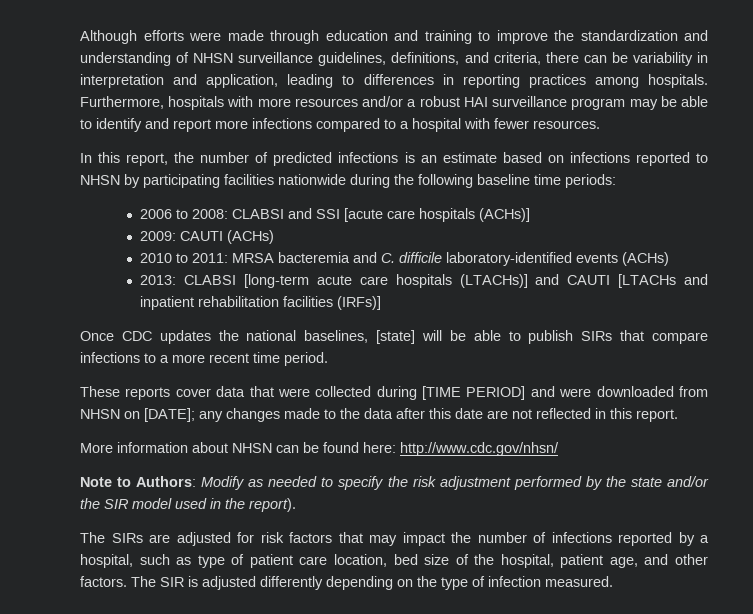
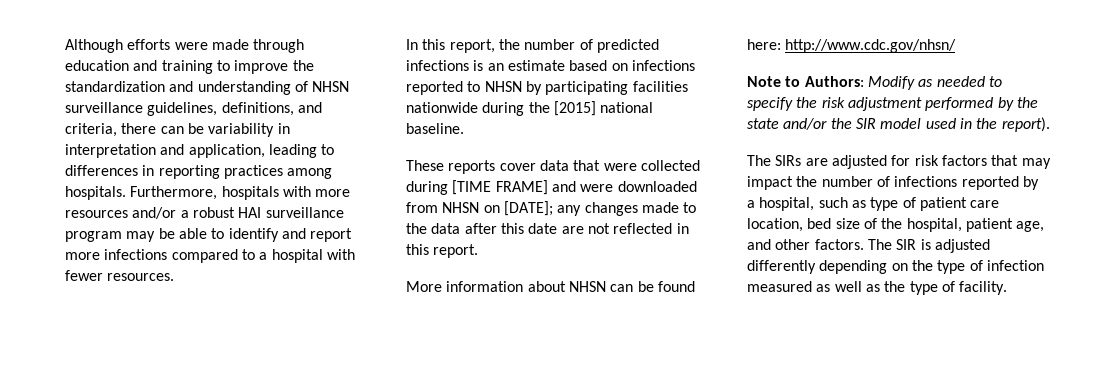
- In this report, the number of predicted infections is an estimate based on infections reported to NHSN by participating facilities nationwide during the following baseline time periods:
- 2006 to 2008: CLABSI and SSI [acute care hospitals (ACHs)]
- 2009: CAUTI (ACHs)
- 2010 to 2011: MRSA bacteremia and C. difficile laboratory-identified events (ACHs)
- 2013: CLABSI [long-term acute care hospitals (LTACHs)] and CAUTI [LTACHs and inpatient rehabilitation facilities (IRFs)]
- Once CDC updates the national baselines, [state] will be able to publish SIRs that compare infections to a more recent time period.
+ In this report, the number of predicted infections is an estimate based on infections reported to NHSN by participating facilities nationwide during the [2015] national baseline.
- These reports cover data that were collected during [TIME PERIOD] and were downloaded from NHSN on [DATE]; any changes made to the data after this date are not reflected in this report.
+ These reports cover data that were collected during [TIME FRAME] and were downloaded from NHSN on [DATE]; any changes made to the data after this date are not reflected in this report.
- The SIR is adjusted differently depending on the type of infection measured.
+ The SIR is adjusted differently depending on the type of infection measured as well as the type of facility.

